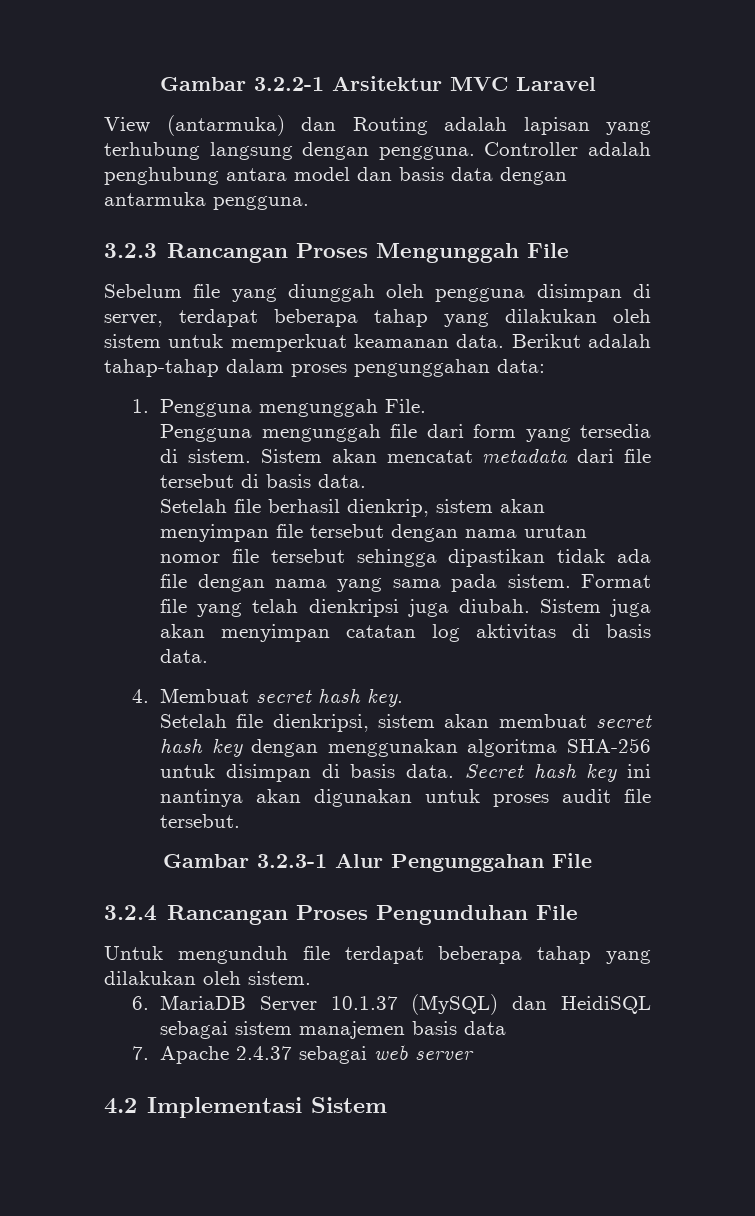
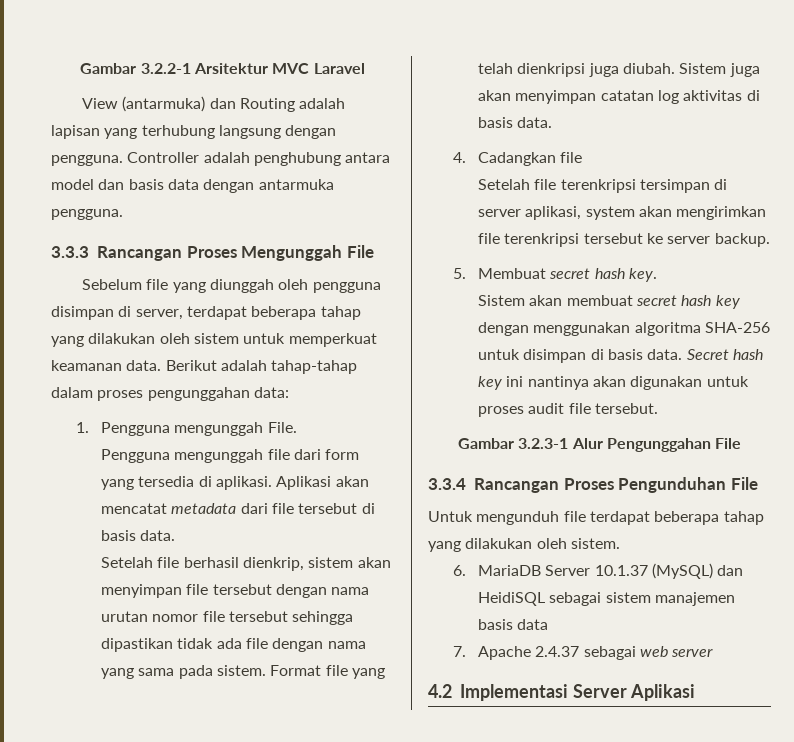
- 3.2.3 Rancangan Proses Mengunggah File
+ 3.3.3 Rancangan Proses Mengunggah File
- Pengguna mengunggah file dari form yang tersedia di sistem. Sistem akan mencatat metadata dari file tersebut di basis data.
+ Pengguna mengunggah file dari form yang tersedia di aplikasi. Aplikasi akan mencatat metadata dari file tersebut di basis data.
- 4. Membuat secret hash key.
+ 4. Cadangkan file
+ Setelah file terenkripsi tersimpan di server aplikasi, system akan mengirimkan file terenkripsi tersebut ke server backup.
+ 5. Membuat secret hash key.
- Setelah file dienkripsi, sistem akan membuat secret hash key dengan menggunakan algoritma SHA-256 untuk disimpan di basis data.
+ Sistem akan membuat secret hash key dengan menggunakan algoritma SHA-256 untuk disimpan di basis data.
- 3.2.4 Rancangan Proses Pengunduhan File
+ 3.3.4 Rancangan Proses Pengunduhan File
- 4.2 Implementasi Sistem
+ 4.2 Implementasi Server Aplikasi

